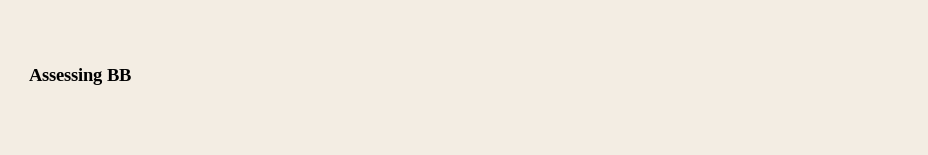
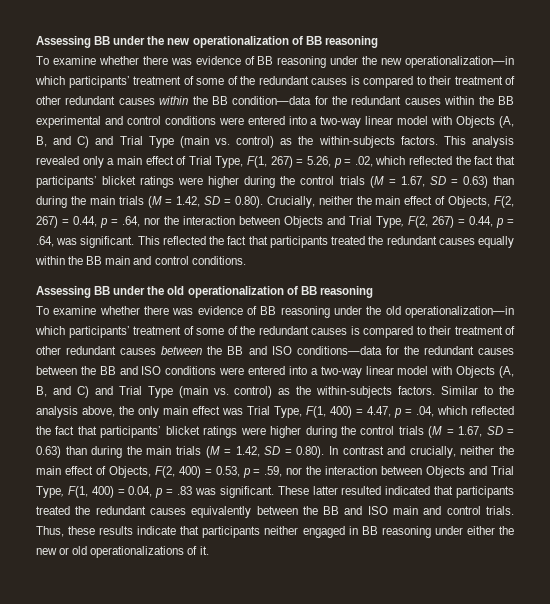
- Assessing BB
+ Assessing BB under the new operationalization of BB reasoning
+ To examine whether there was evidence of BB reasoning under the new operationalization—in which participants’ treatment of some of the redundant causes is compared to their treatment of other redundant causes within the BB condition—data for the redundant causes within the BB experimental and control conditions were entered into a two-way linear model with Objects (A, B, and C) and Trial Type (main vs. control) as the within-subjects factors. This analysis revealed only a main effect of Trial Type, F(1, 267) = 5.26, p = .02, which reflected the fact that participants’ blicket ratings were higher during the control trials (M = 1.67, SD = 0.63) than during the main trials (M = 1.42, SD = 0.80). Crucially, neither the main effect of Objects, F(2, 267) = 0.44, p = .64, nor the interaction between Objects and Trial Type, F(2, 267) = 0.44, p = .64, was significant. This reflected the fact that participants treated the redundant causes equally within the BB main and control conditions.
+ Assessing BB under the old operationalization of BB reasoning
+ To examine whether there was evidence of BB reasoning under the old operationalization—in which participants’ treatment of some of the redundant causes is compared to their treatment of other redundant causes between the BB and ISO conditions—data for the redundant causes between the BB and ISO conditions were entered into a two-way linear model with Objects (A, B, and C) and Trial Type (main vs. control) as the within-subjects factors. Similar to the analysis above, the only main effect was Trial Type, F(1, 400) = 4.47, p = .04, which reflected the fact that participants’ blicket ratings were higher during the control trials (M = 1.67, SD = 0.63) than during the main trials (M = 1.42, SD = 0.80). In contrast and crucially, neither the main effect of Objects, F(2, 400) = 0.53, p = .59, nor the interaction between Objects and Trial Type, F(1, 400) = 0.04, p = .83 was significant. These latter resulted indicated that participants treated the redundant causes equivalently between the BB and ISO main and control trials. Thus, these results indicate that participants neither engaged in BB reasoning under either the new or old operationalizations of it.

